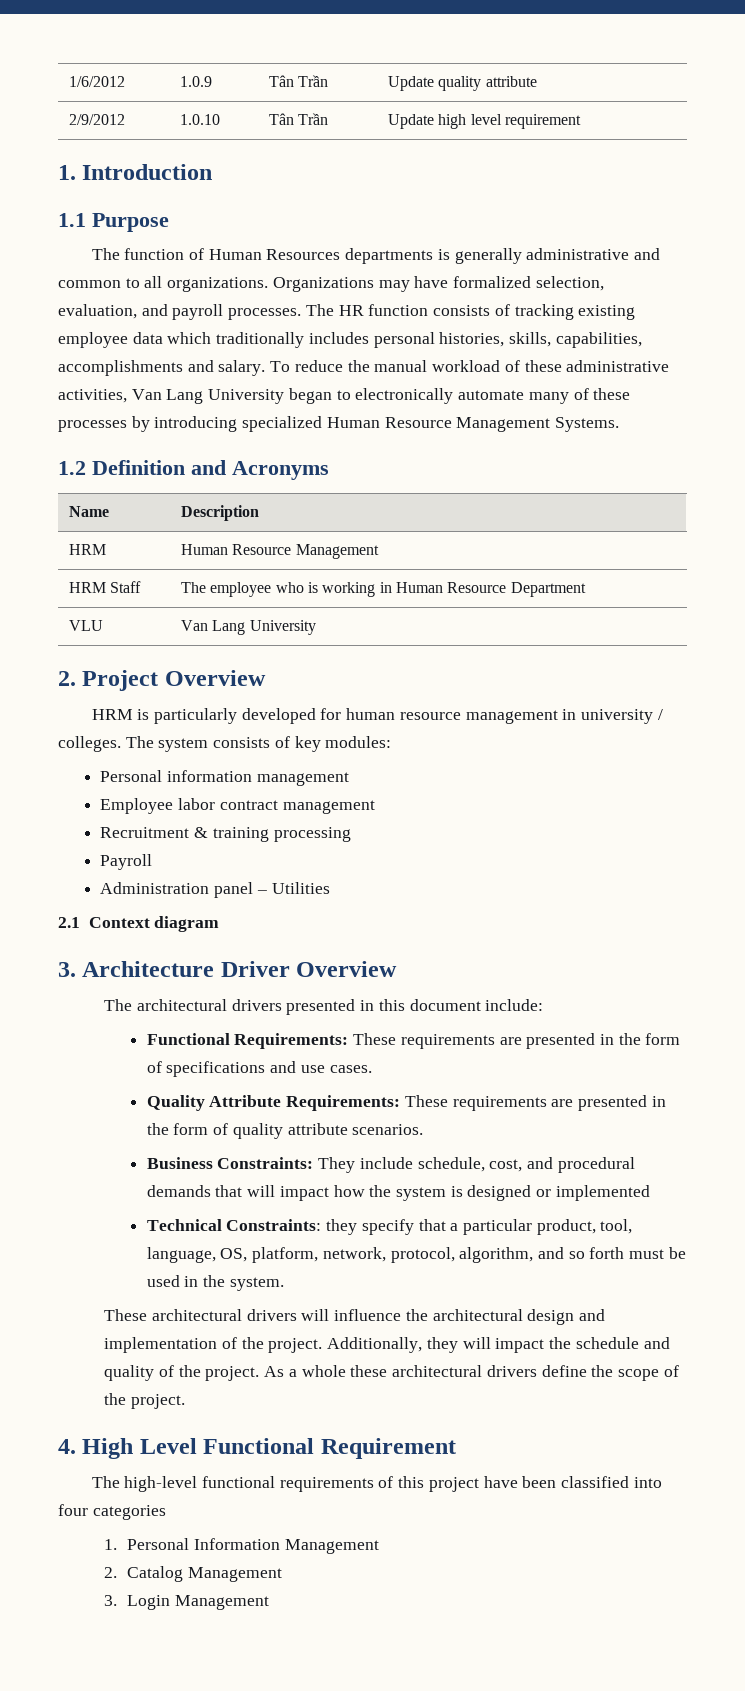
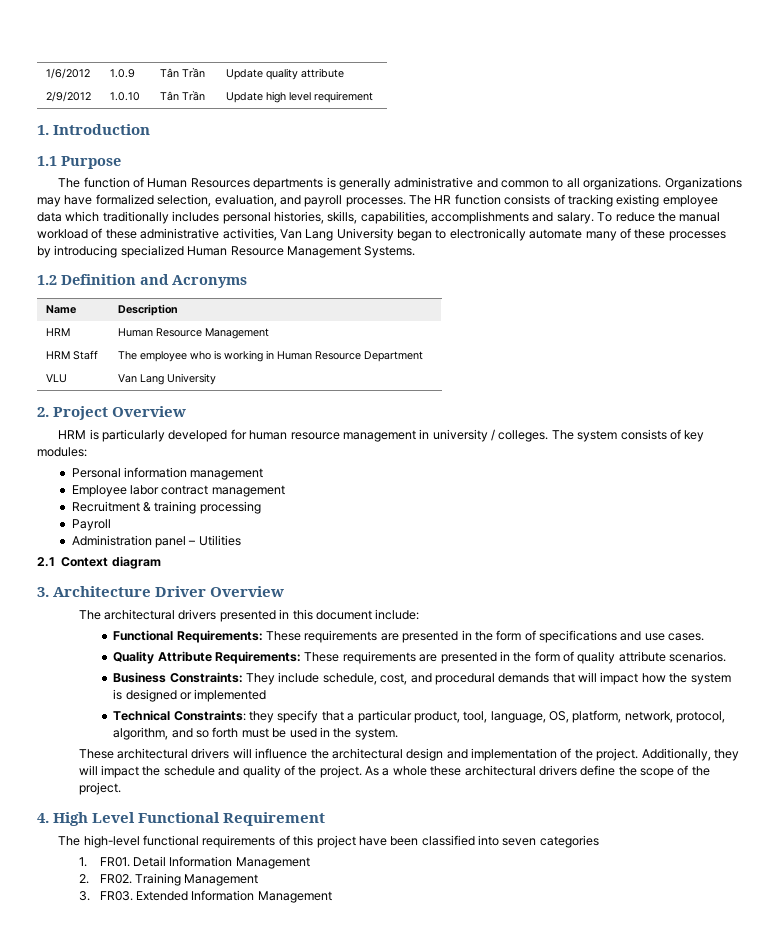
- The high-level functional requirements of this project have been classified into four categories
+ The high-level functional requirements of this project have been classified into seven categories
- 1. Personal Information Management
+ 1. FR01. Detail Information Management
- 2. Catalog Management
+ 2. FR02. Training Management
- 3. Login Management
+ 3. FR03. Extended Information Management

